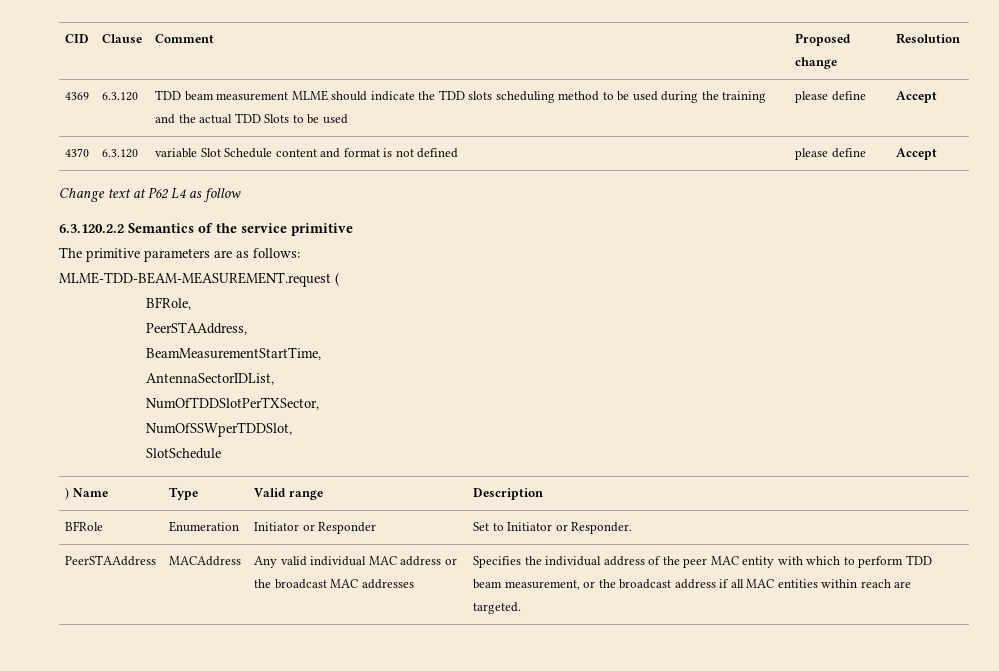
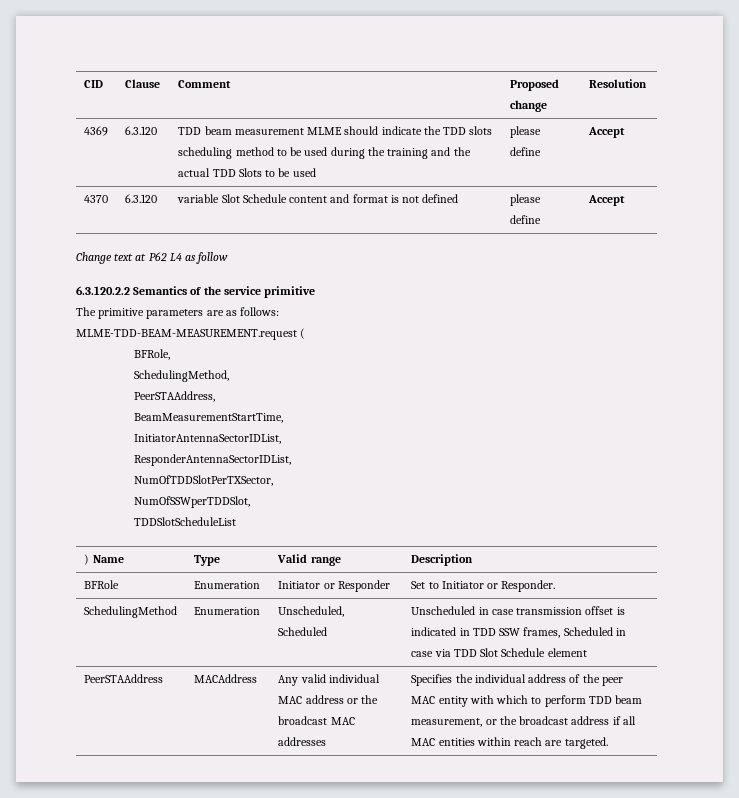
+ SchedulingMethod,
- AntennaSectorIDList,
+ InitiatorAntennaSectorIDList,
+ ResponderAntennaSectorIDList,
- SlotSchedule
+ TDDSlotScheduleList
+ SchedulingMethod | Enumeration | Unscheduled, Scheduled | Unscheduled in case transmission offset is indicated in TDD SSW frames, Scheduled in case via TDD Slot Schedule element

